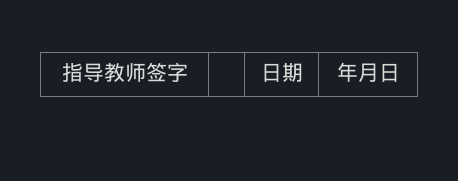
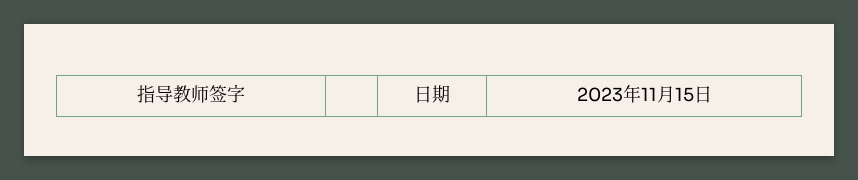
- 指导教师签字 | | 日期 | 年月日
+ 指导教师签字 | | 日期 | 2023年11月15日

